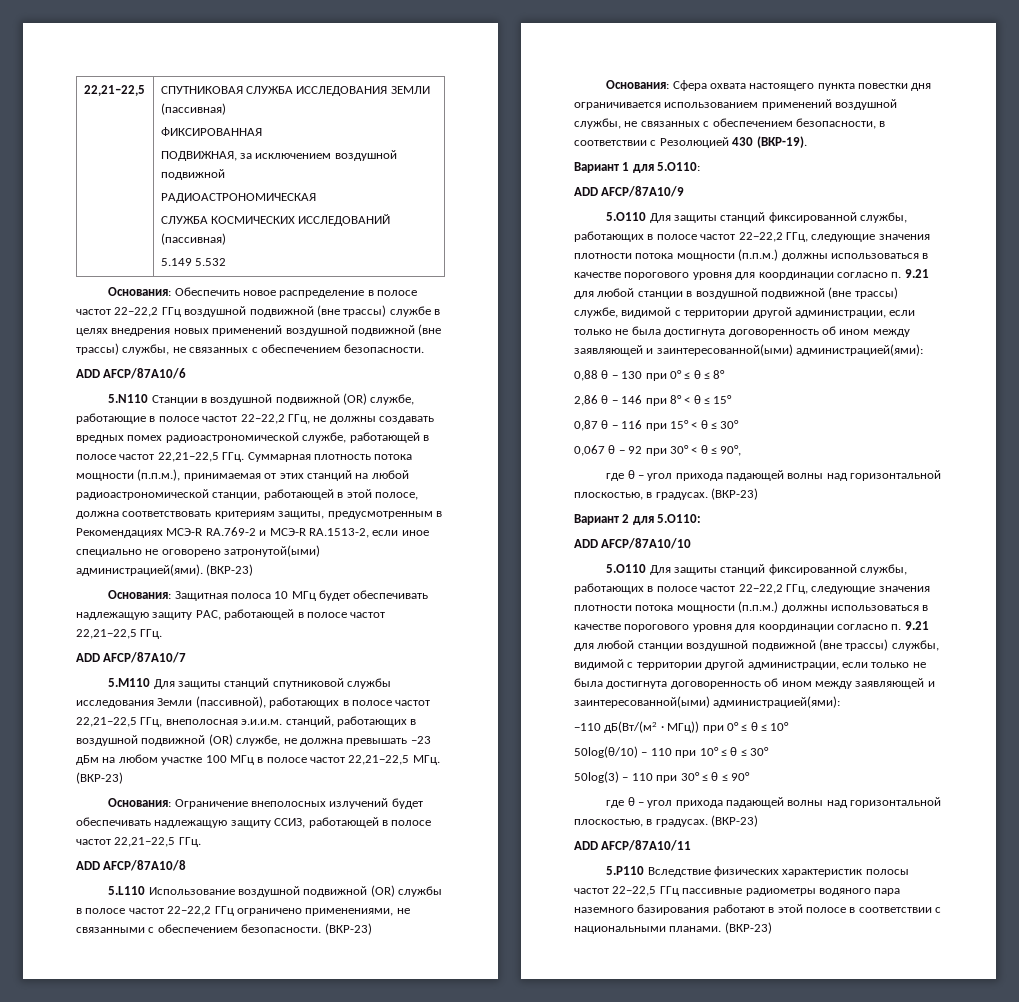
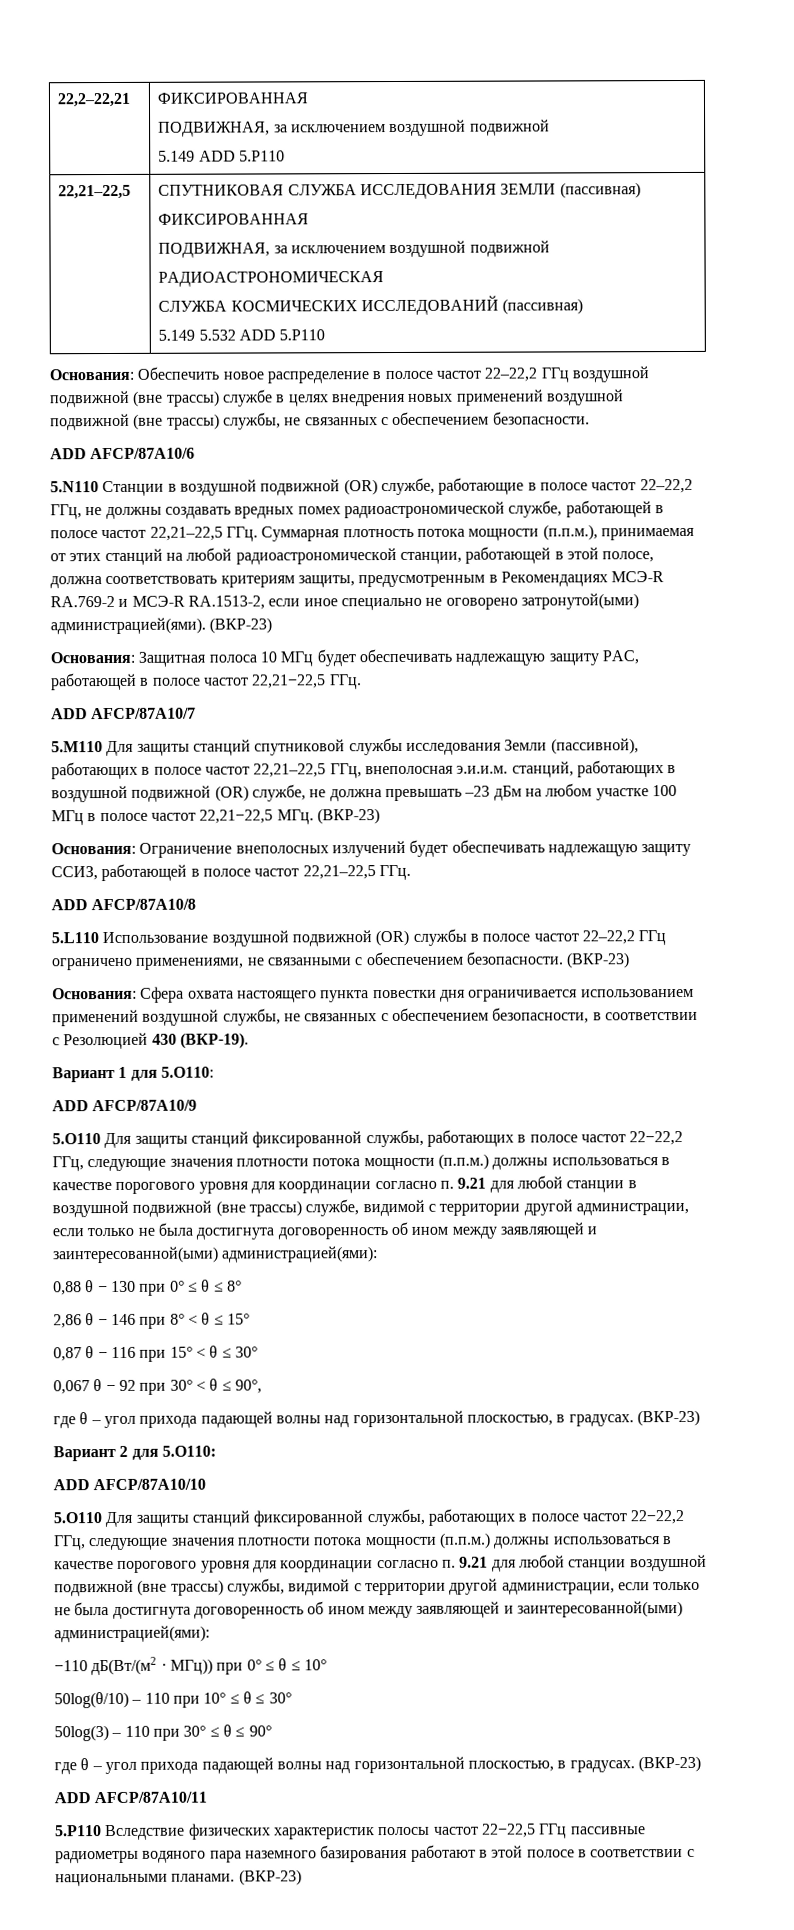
+ 22,2–22,21 | ФИКСИРОВАННАЯ
+ ПОДВИЖНАЯ, за исключением воздушной подвижной
+ 5.149 ADD 5.P110
  22,21–22,5 | СПУТНИКОВАЯ СЛУЖБА ИССЛЕДОВАНИЯ ЗЕМЛИ (пассивная)
  ФИКСИРОВАННАЯ
  ПОДВИЖНАЯ, за исключением воздушной подвижной
  РАДИОАСТРОНОМИЧЕСКАЯ
  СЛУЖБА КОСМИЧЕСКИХ ИССЛЕДОВАНИЙ (пассивная)
- 5.149 5.532
+ 5.149 5.532 ADD 5.P110

